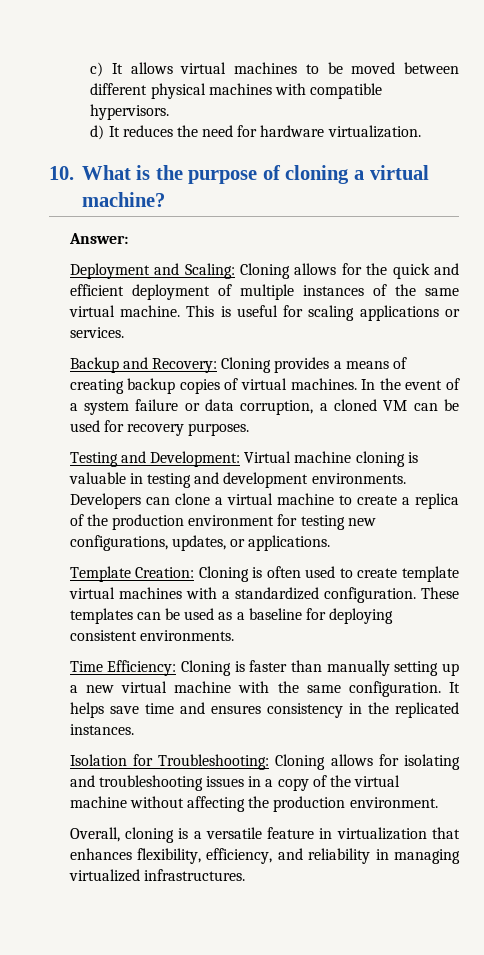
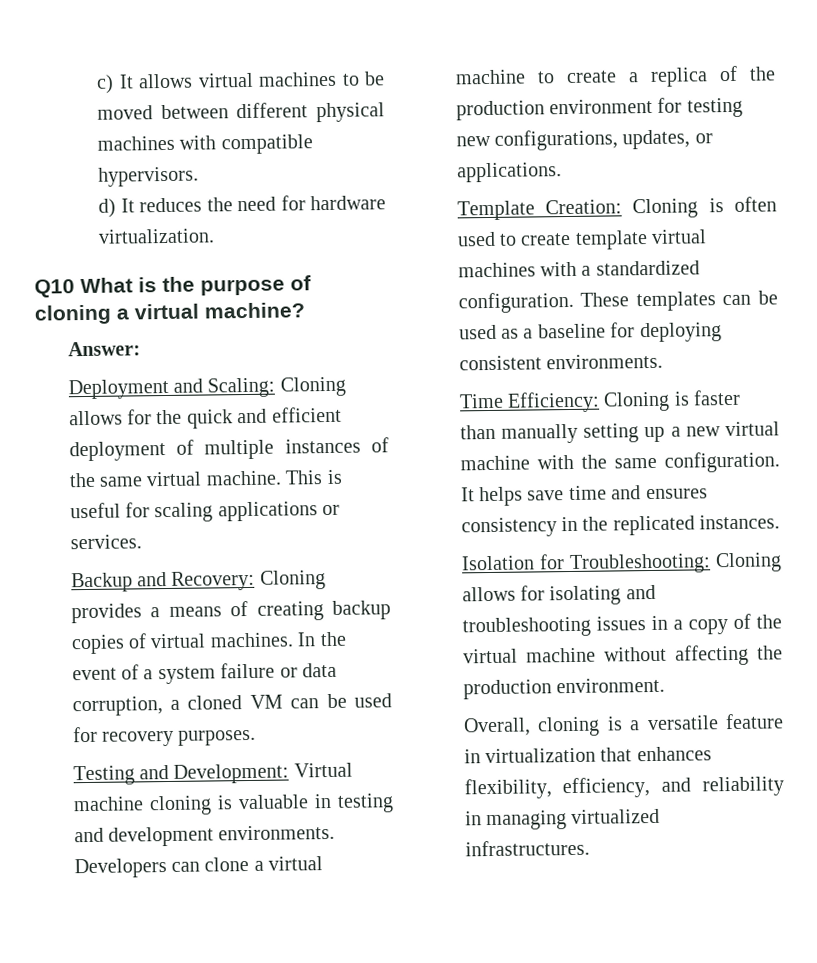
- 10. What is the purpose of cloning a virtual machine?
+ Q10 What is the purpose of cloning a virtual machine?

